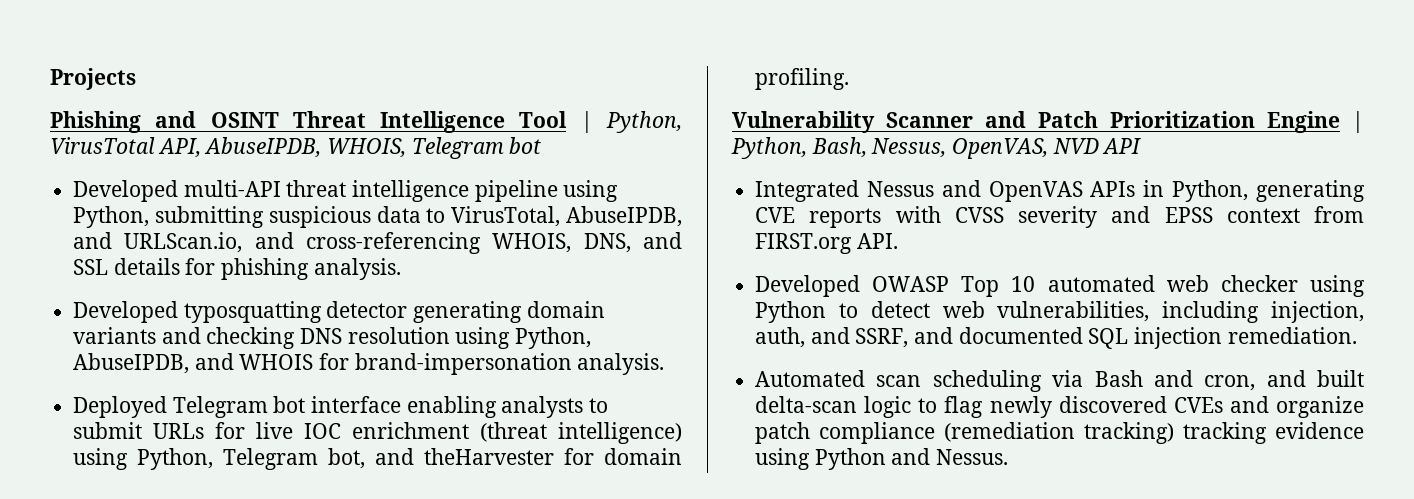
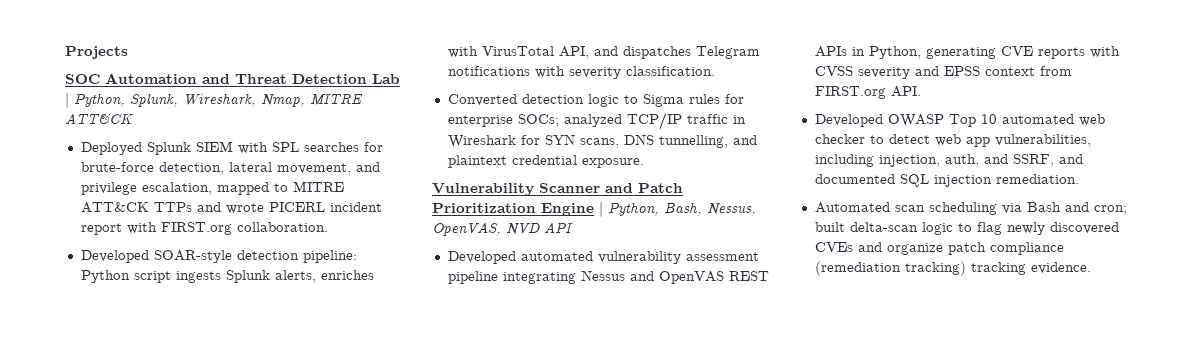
- Phishing and OSINT Threat Intelligence Tool | Python, VirusTotal API, AbuseIPDB, WHOIS, Telegram bot
- Developed multi-API threat intelligence pipeline using Python, submitting suspicious data to VirusTotal, AbuseIPDB, and URLScan.io, and cross-referencing WHOIS, DNS, and SSL details for phishing analysis.
- Developed typosquatting detector generating domain variants and checking DNS resolution using Python, AbuseIPDB, and WHOIS for brand-impersonation analysis.
- Deployed Telegram bot interface enabling analysts to submit URLs for live IOC enrichment (threat intelligence) using Python, Telegram bot, and theHarvester for domain profiling.
+ SOC Automation and Threat Detection Lab | Python, Splunk, Wireshark, Nmap, MITRE ATT&CK
+ Deployed Splunk SIEM with SPL searches for brute-force detection, lateral movement, and privilege escalation, mapped to MITRE ATT&CK TTPs and wrote PICERL incident report with FIRST.org collaboration.
+ Developed SOAR-style detection pipeline: Python script ingests Splunk alerts, enriches with VirusTotal API, and dispatches Telegram notifications with severity classification.
+ Converted detection logic to Sigma rules for enterprise SOCs; analyzed TCP/IP traffic in Wireshark for SYN scans, DNS tunnelling, and plaintext credential exposure.
- Integrated Nessus and OpenVAS APIs in Python, generating CVE reports with CVSS severity and EPSS context from FIRST.org API.
+ Developed automated vulnerability assessment pipeline integrating Nessus and OpenVAS REST APIs in Python, generating CVE reports with CVSS severity and EPSS context from FIRST.org API.
- Developed OWASP Top 10 automated web checker using Python to detect web vulnerabilities, including injection, auth, and SSRF, and documented SQL injection remediation.
+ Developed OWASP Top 10 automated web checker to detect web app vulnerabilities, including injection, auth, and SSRF, and documented SQL injection remediation.
- Automated scan scheduling via Bash and cron, and built delta-scan logic to flag newly discovered CVEs and organize patch compliance (remediation tracking) tracking evidence using Python and Nessus.
+ Automated scan scheduling via Bash and cron; built delta-scan logic to flag newly discovered CVEs and organize patch compliance (remediation tracking) tracking evidence.

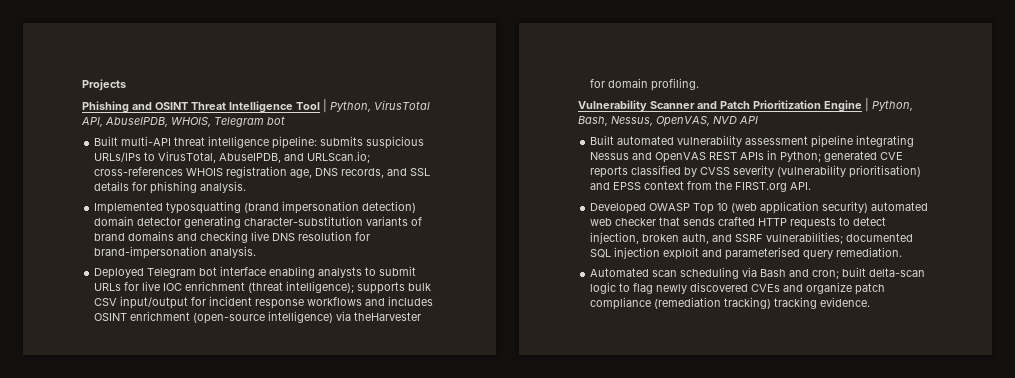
- SOC Automation and Threat Detection Lab | Python, Splunk, Wireshark, Nmap, MITRE ATT&CK
- Deployed Splunk SIEM with SPL searches for brute-force detection, lateral movement, and privilege escalation, mapped to MITRE ATT&CK TTPs and wrote PICERL incident report with FIRST.org collaboration.
- Developed SOAR-style detection pipeline: Python script ingests Splunk alerts, enriches with VirusTotal API, and dispatches Telegram notifications with severity classification.
- Converted detection logic to Sigma rules for enterprise SOCs; analyzed TCP/IP traffic in Wireshark for SYN scans, DNS tunnelling, and plaintext credential exposure.
+ Phishing and OSINT Threat Intelligence Tool | Python, VirusTotal API, AbuseIPDB, WHOIS, Telegram bot
+ Built multi-API threat intelligence pipeline: submits suspicious URLs/IPs to VirusTotal, AbuseIPDB, and URLScan.io; cross-references WHOIS registration age, DNS records, and SSL details for phishing analysis.
+ Implemented typosquatting (brand impersonation detection) domain detector generating character-substitution variants of brand domains and checking live DNS resolution for brand-impersonation analysis.
+ Deployed Telegram bot interface enabling analysts to submit URLs for live IOC enrichment (threat intelligence); supports bulk CSV input/output for incident response workflows and includes OSINT enrichment (open-source intelligence) via theHarvester for domain profiling.
- Developed automated vulnerability assessment pipeline integrating Nessus and OpenVAS REST APIs in Python, generating CVE reports with CVSS severity and EPSS context from FIRST.org API.
+ Built automated vulnerability assessment pipeline integrating Nessus and OpenVAS REST APIs in Python; generated CVE reports classified by CVSS severity (vulnerability prioritisation) and EPSS context from the FIRST.org API.
- Developed OWASP Top 10 automated web checker to detect web app vulnerabilities, including injection, auth, and SSRF, and documented SQL injection remediation.
+ Developed OWASP Top 10 (web application security) automated web checker that sends crafted HTTP requests to detect injection, broken auth, and SSRF vulnerabilities; documented SQL injection exploit and parameterised query remediation.

